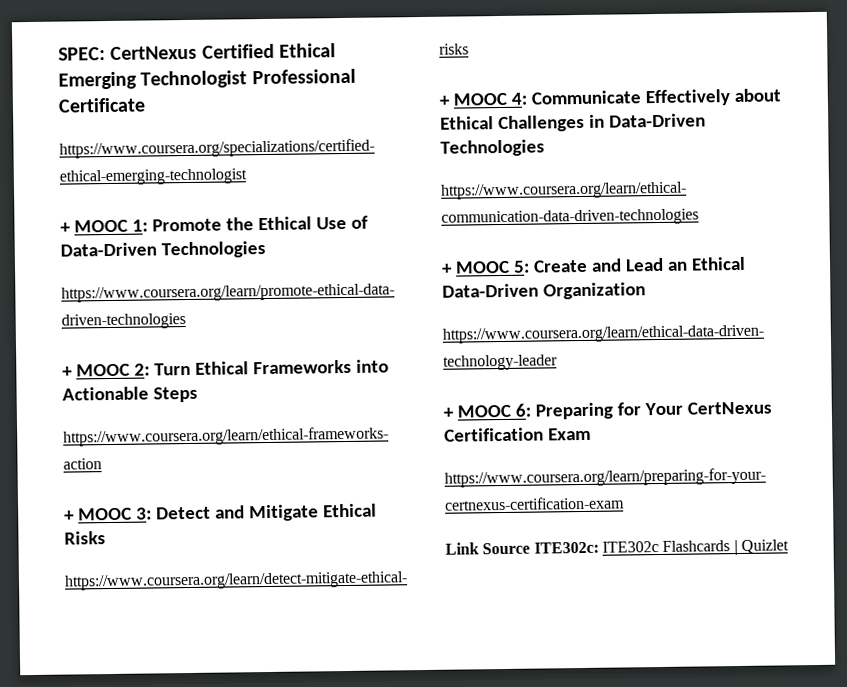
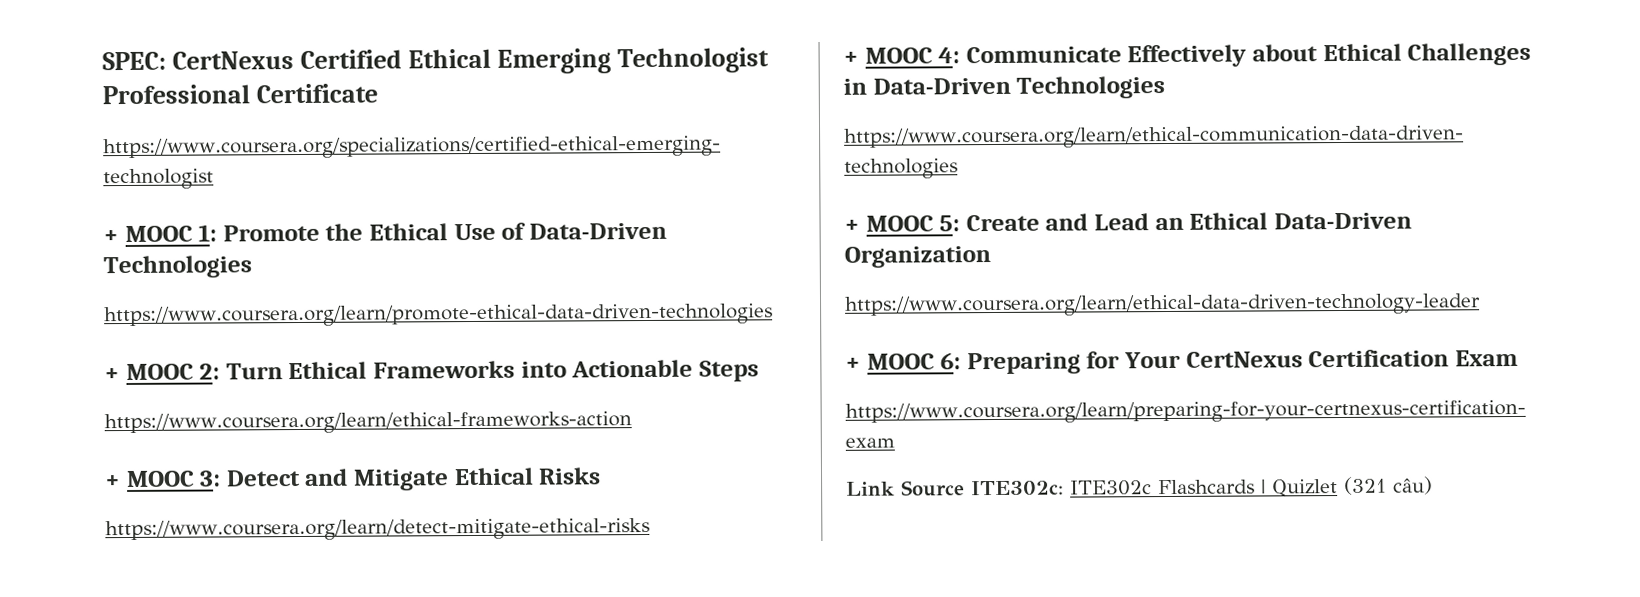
- Link Source ITE302c: ITE302c Flashcards | Quizlet
+ Link Source ITE302c: ITE302c Flashcards | Quizlet (321 câu)

